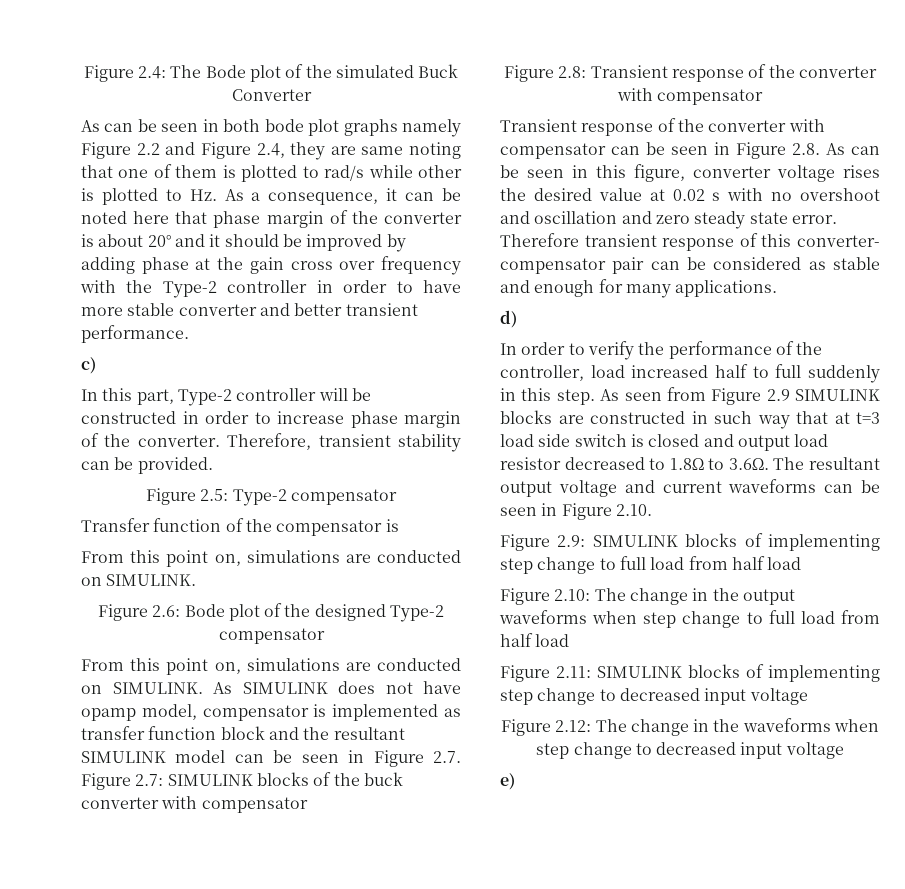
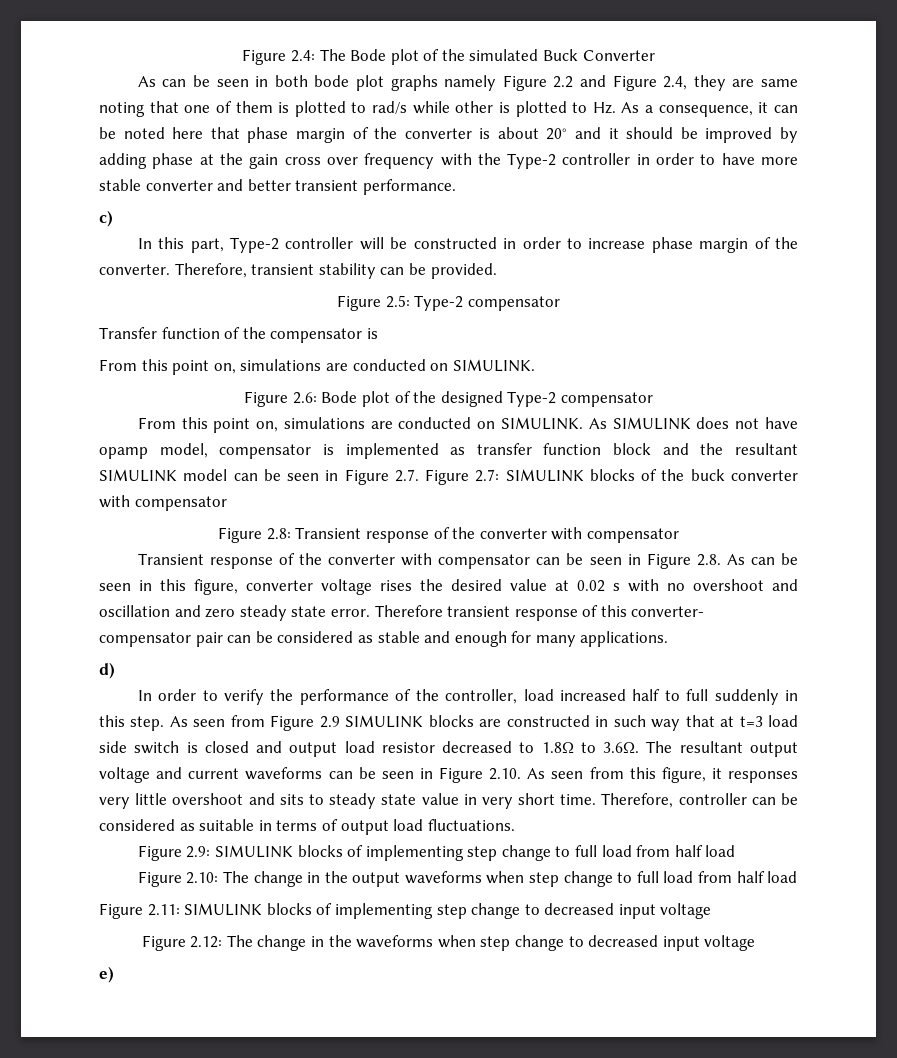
- As seen from Figure 2.9 SIMULINK blocks are constructed in such way that at t=3 load side switch is closed and output load resistor decreased to 1.8Ω to 3.6Ω. The resultant output voltage and current waveforms can be seen in Figure 2.10.
+ As seen from Figure 2.9 SIMULINK blocks are constructed in such way that at t=3 load side switch is closed and output load resistor decreased to 1.8Ω to 3.6Ω. The resultant output voltage and current waveforms can be seen in Figure 2.10. As seen from this figure, it responses very little overshoot and sits to steady state value in very short time. Therefore, controller can be considered as suitable in terms of output load fluctuations.

